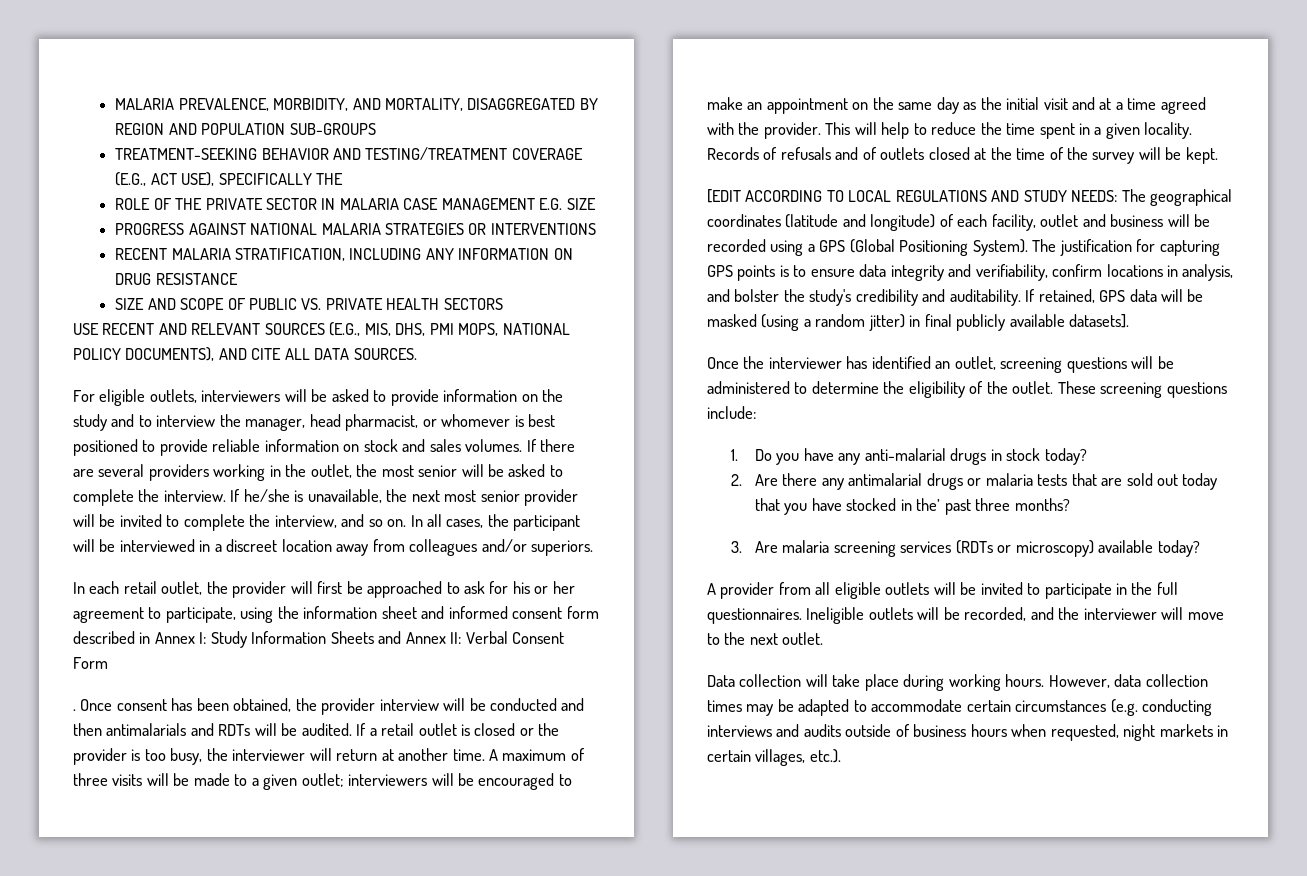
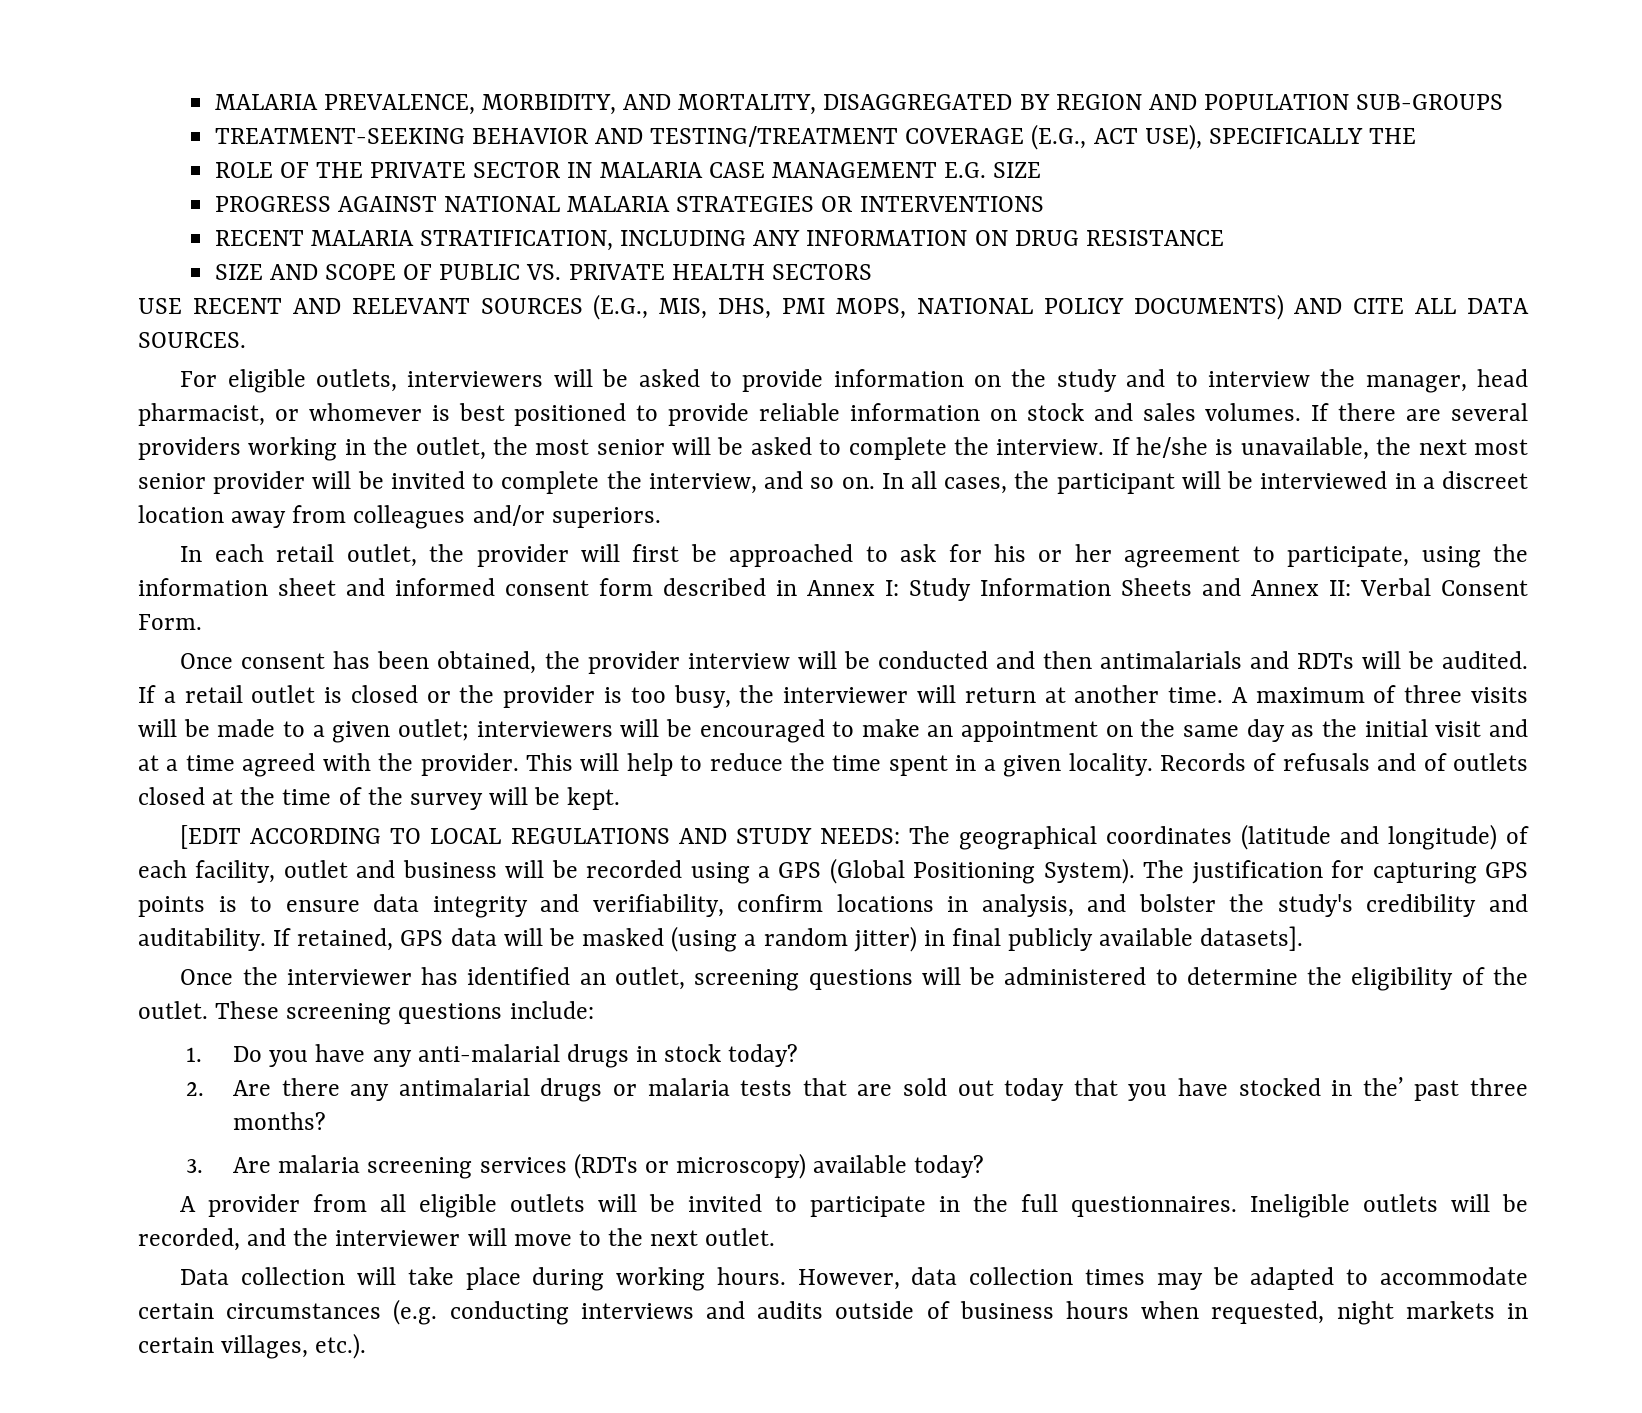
- USE RECENT AND RELEVANT SOURCES (E.G., MIS, DHS, PMI MOPS, NATIONAL POLICY DOCUMENTS), AND CITE ALL DATA SOURCES.
+ USE RECENT AND RELEVANT SOURCES (E.G., MIS, DHS, PMI MOPS, NATIONAL POLICY DOCUMENTS) AND CITE ALL DATA SOURCES.
- In each retail outlet, the provider will first be approached to ask for his or her agreement to participate, using the information sheet and informed consent form described in Annex I: Study Information Sheets and Annex II: Verbal Consent Form
- . Once consent has been obtained, the provider interview will be conducted and then antimalarials and RDTs will be audited.
+ In each retail outlet, the provider will first be approached to ask for his or her agreement to participate, using the information sheet and informed consent form described in Annex I: Study Information Sheets and Annex II: Verbal Consent Form.
+ Once consent has been obtained, the provider interview will be conducted and then antimalarials and RDTs will be audited.

